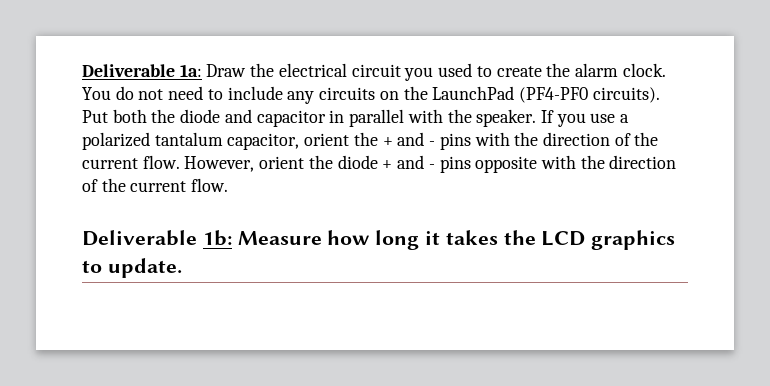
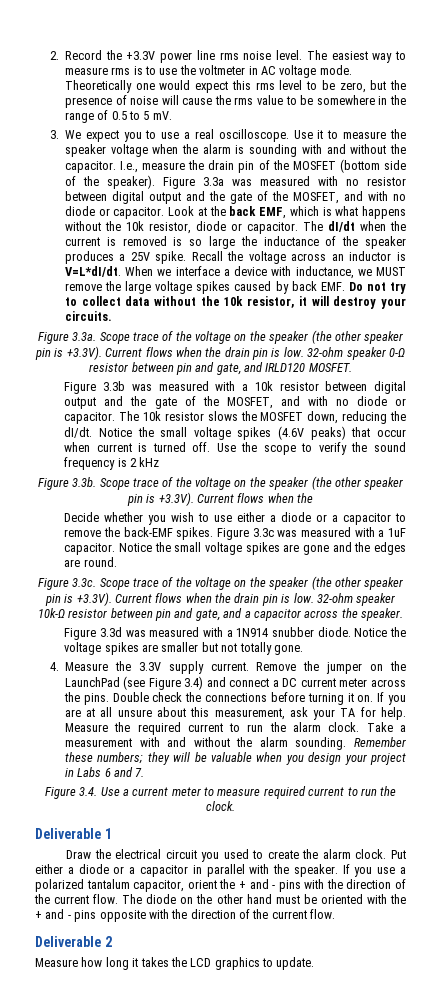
- Deliverable 1a: Draw the electrical circuit you used to create the alarm clock.
+ 2. Record the +3.3V power line rms noise level. The easiest way to measure rms is to use the voltmeter in AC voltage mode. Theoretically one would expect this rms level to be zero, but the presence of noise will cause the rms value to be somewhere in the range of 0.5 to 5 mV.
+ 3. We expect you to use a real oscilloscope. Use it to measure the speaker voltage when the alarm is sounding with and without the capacitor. I.e., measure the drain pin of the MOSFET (bottom side of the speaker). Figure 3.3a was measured with no resistor between digital output and the gate of the MOSFET, and with no diode or capacitor. Look at the back EMF, which is what happens without the 10k resistor, diode or capacitor. The dI/dt when the current is removed is so large the inductance of the speaker produces a 25V spike. Recall the voltage across an inductor is V=L*dI/dt. When we interface a device with inductance, we MUST remove the large voltage spikes caused by back EMF. Do not try to collect data without the 10k resistor, it will destroy your circuits.
+ Figure 3.3a. Scope trace of the voltage on the speaker (the other speaker pin is +3.3V). Current flows when the drain pin is low. 32-ohm speaker 0-Ω resistor between pin and gate, and IRLD120 MOSFET.
+ Figure 3.3b was measured with a 10k resistor between digital output and the gate of the MOSFET, and with no diode or capacitor. The 10k resistor slows the MOSFET down, reducing the dI/dt. Notice the small voltage spikes (4.6V peaks) that occur when current is turned off. Use the scope to verify the sound frequency is 2 kHz
+ Figure 3.3b. Scope trace of the voltage on the speaker (the other speaker pin is +3.3V). Current flows when the
+ Decide whether you wish to use either a diode or a capacitor to remove the back-EMF spikes. Figure 3.3c was measured with a 1uF capacitor. Notice the small voltage spikes are gone and the edges are round.
+ Figure 3.3c. Scope trace of the voltage on the speaker (the other speaker pin is +3.3V). Current flows when the drain pin is low. 32-ohm speaker 10k-Ω resistor between pin and gate, and a capacitor across the speaker.
+ Figure 3.3d was measured with a 1N914 snubber diode. Notice the voltage spikes are smaller but not totally gone.
+ 4. Measure the 3.3V supply current. Remove the jumper on the LaunchPad (see Figure 3.4) and connect a DC current meter across the pins. Double check the connections before turning it on. If you are at all unsure about this measurement, ask your TA for help. Measure the required current to run the alarm clock. Take a measurement with and without the alarm sounding. Remember these numbers; they will be valuable when you design your project in Labs 6 and 7.
+ Figure 3.4. Use a current meter to measure required current to run the clock.
+ Deliverable 1
+ Draw the electrical circuit you used to create the alarm clock.
- You do not need to include any circuits on the LaunchPad (PF4-PF0 circuits). Put both the diode and capacitor in parallel with the speaker.
+ Put either a diode or a capacitor in parallel with the speaker.
- However, orient the diode + and - pins opposite with the direction of the current flow.
+ The diode on the other hand must be oriented with the + and - pins opposite with the direction of the current flow.
- Deliverable 1b: Measure how long it takes the LCD graphics to update.
+ Deliverable 2
+ Measure how long it takes the LCD graphics to update.

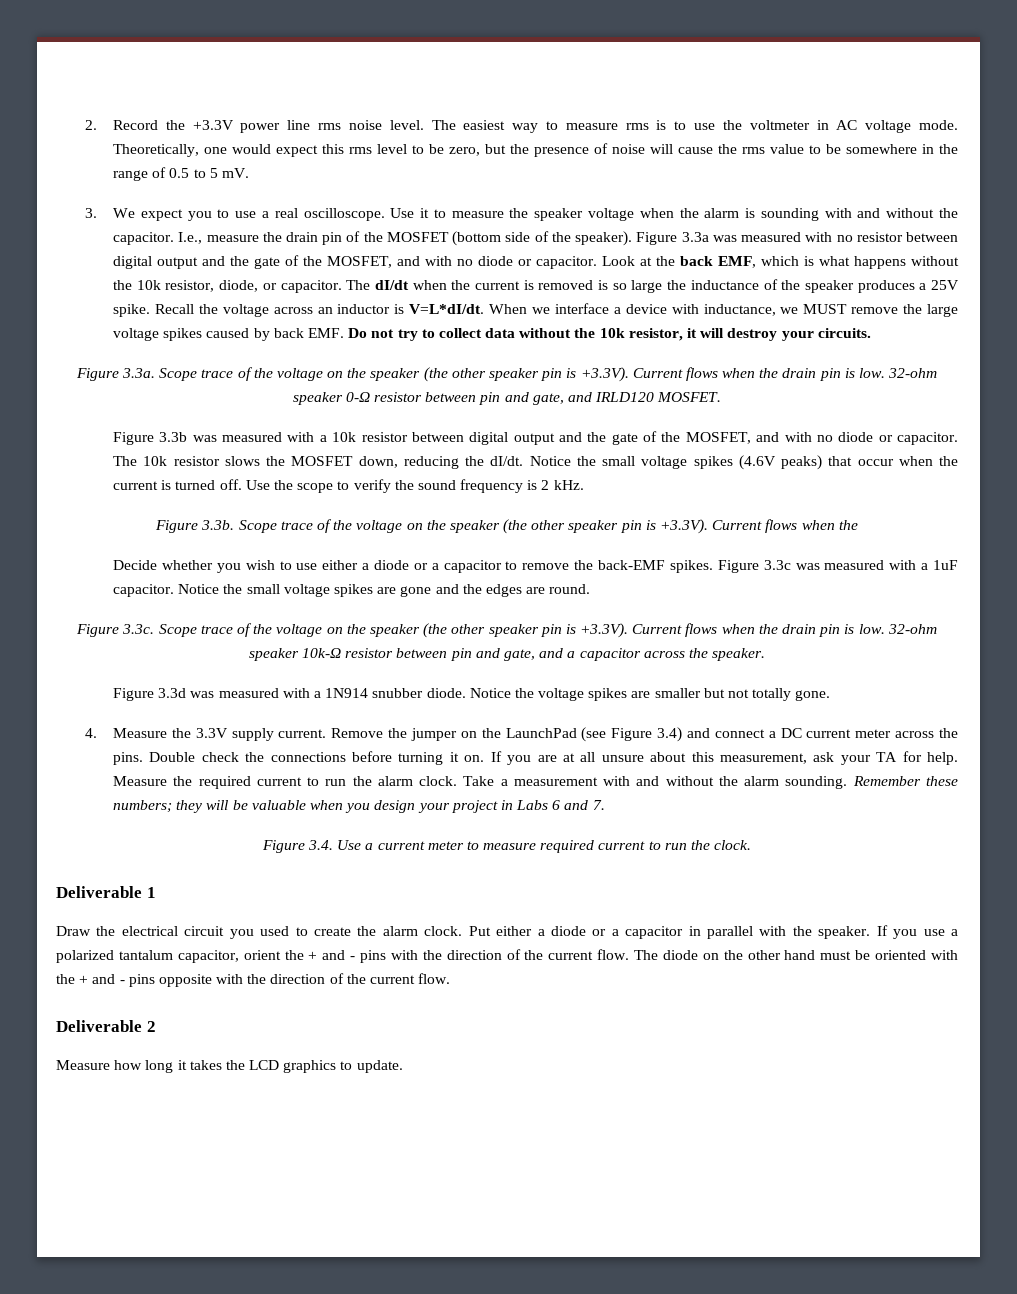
- Theoretically one would expect this rms level to be zero, but the presence of noise will cause the rms value to be somewhere in the range of 0.5 to 5 mV.
+ Theoretically, one would expect this rms level to be zero, but the presence of noise will cause the rms value to be somewhere in the range of 0.5 to 5 mV.
- Look at the back EMF, which is what happens without the 10k resistor, diode or capacitor.
+ Look at the back EMF, which is what happens without the 10k resistor, diode, or capacitor.
- Notice the small voltage spikes (4.6V peaks) that occur when current is turned off.
+ Notice the small voltage spikes (4.6V peaks) that occur when the current is turned off.
- Use the scope to verify the sound frequency is 2 kHz
+ Use the scope to verify the sound frequency is 2 kHz.

